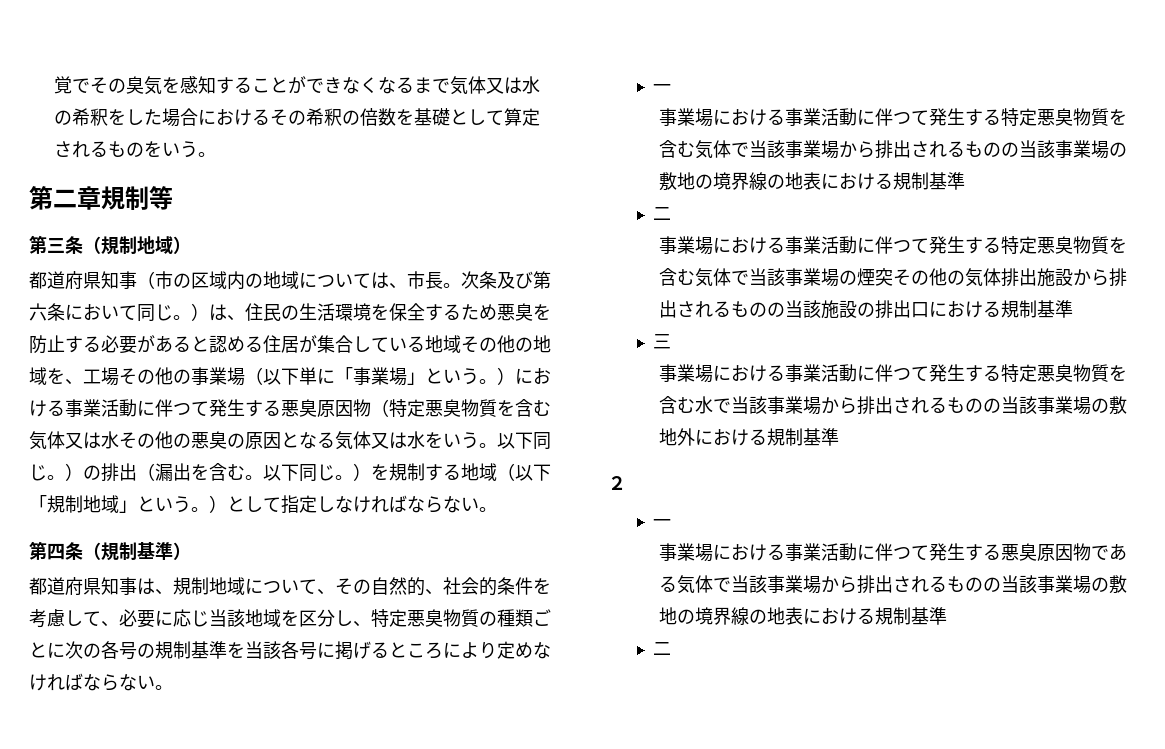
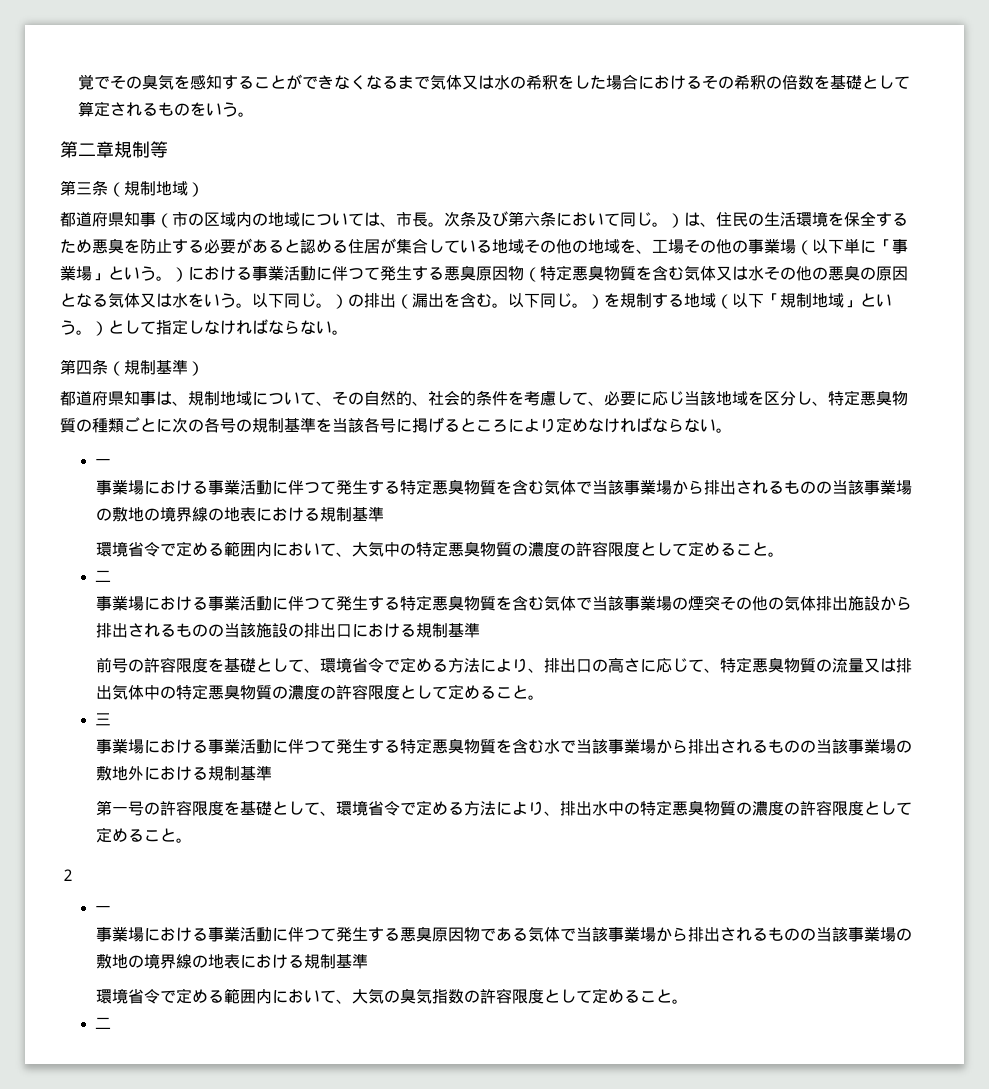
+ 環境省令で定める範囲内において、大気中の特定悪臭物質の濃度の許容限度として定めること。
+ 前号の許容限度を基礎として、環境省令で定める方法により、排出口の高さに応じて、特定悪臭物質の流量又は排出気体中の特定悪臭物質の濃度の許容限度として定めること。
+ 第一号の許容限度を基礎として、環境省令で定める方法により、排出水中の特定悪臭物質の濃度の許容限度として定めること。
+ 環境省令で定める範囲内において、大気の臭気指数の許容限度として定めること。

